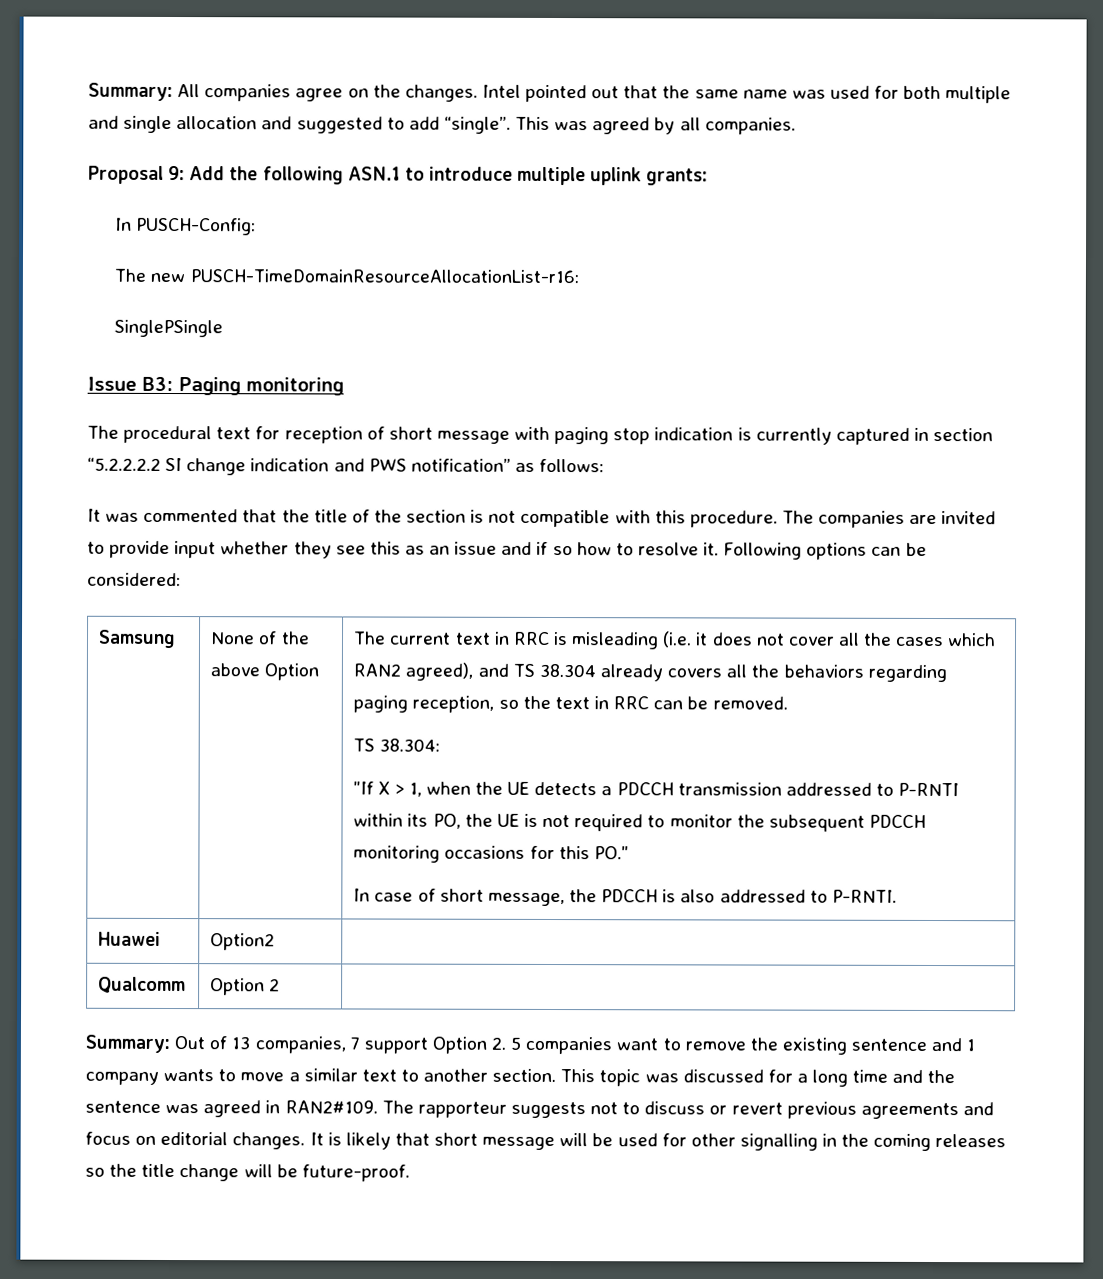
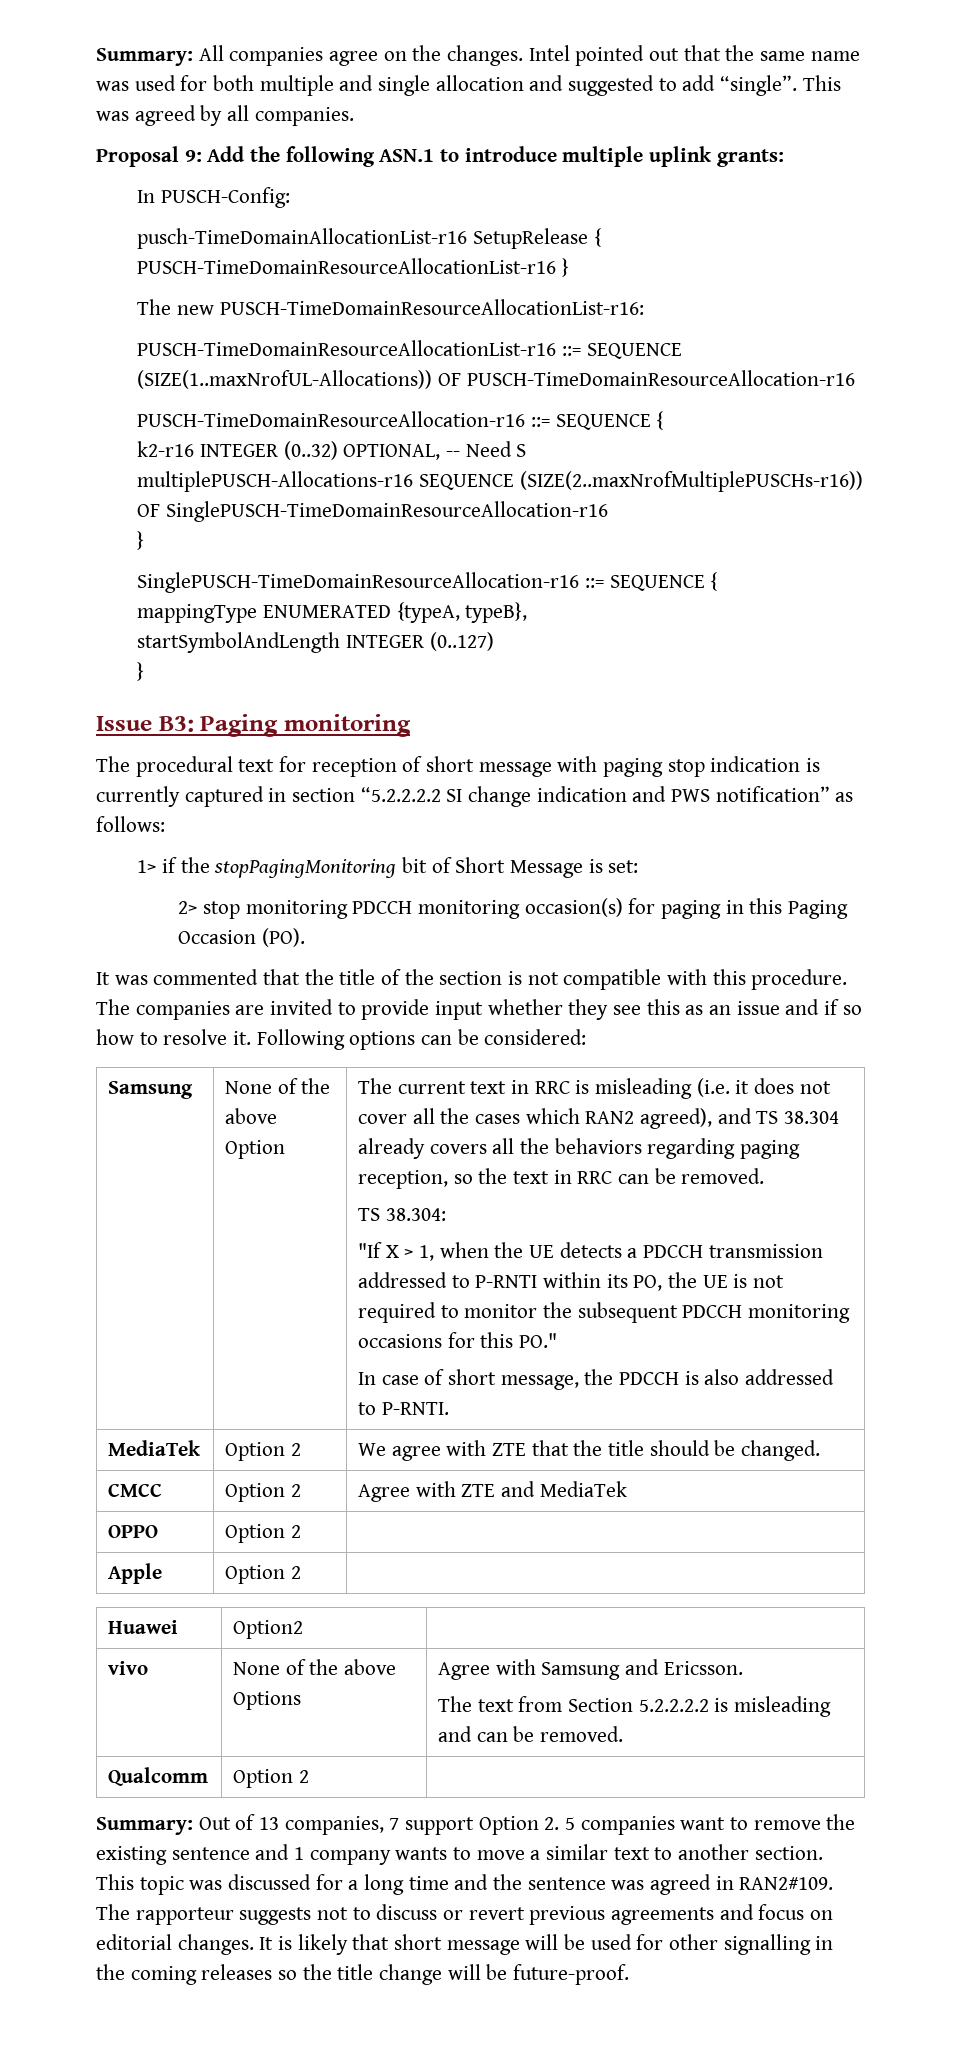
+ pusch-TimeDomainAllocationList-r16 SetupRelease { PUSCH-TimeDomainResourceAllocationList-r16 }
  The new PUSCH-TimeDomainResourceAllocationList-r16:
- SinglePSingle
+ PUSCH-TimeDomainResourceAllocationList-r16 ::= SEQUENCE (SIZE(1..maxNrofUL-Allocations)) OF PUSCH-TimeDomainResourceAllocation-r16
+ PUSCH-TimeDomainResourceAllocation-r16 ::= SEQUENCE {
+ k2-r16 INTEGER (0..32) OPTIONAL, -- Need S
+ multiplePUSCH-Allocations-r16 SEQUENCE (SIZE(2..maxNrofMultiplePUSCHs-r16)) OF SinglePUSCH-TimeDomainResourceAllocation-r16
+ }
+ SinglePUSCH-TimeDomainResourceAllocation-r16 ::= SEQUENCE {
+ mappingType ENUMERATED {typeA, typeB},
+ startSymbolAndLength INTEGER (0..127)
+ }
+ 1> if the stopPagingMonitoring bit of Short Message is set:
+ 2> stop monitoring PDCCH monitoring occasion(s) for paging in this Paging Occasion (PO).
+ MediaTek | Option 2 | We agree with ZTE that the title should be changed.
+ CMCC | Option 2 | Agree with ZTE and MediaTek
+ OPPO | Option 2 |
+ Apple | Option 2 |
  Huawei | Option2 |
+ vivo | None of the above Options | Agree with Samsung and Ericsson.
+ The text from Section 5.2.2.2.2 is misleading and can be removed.

